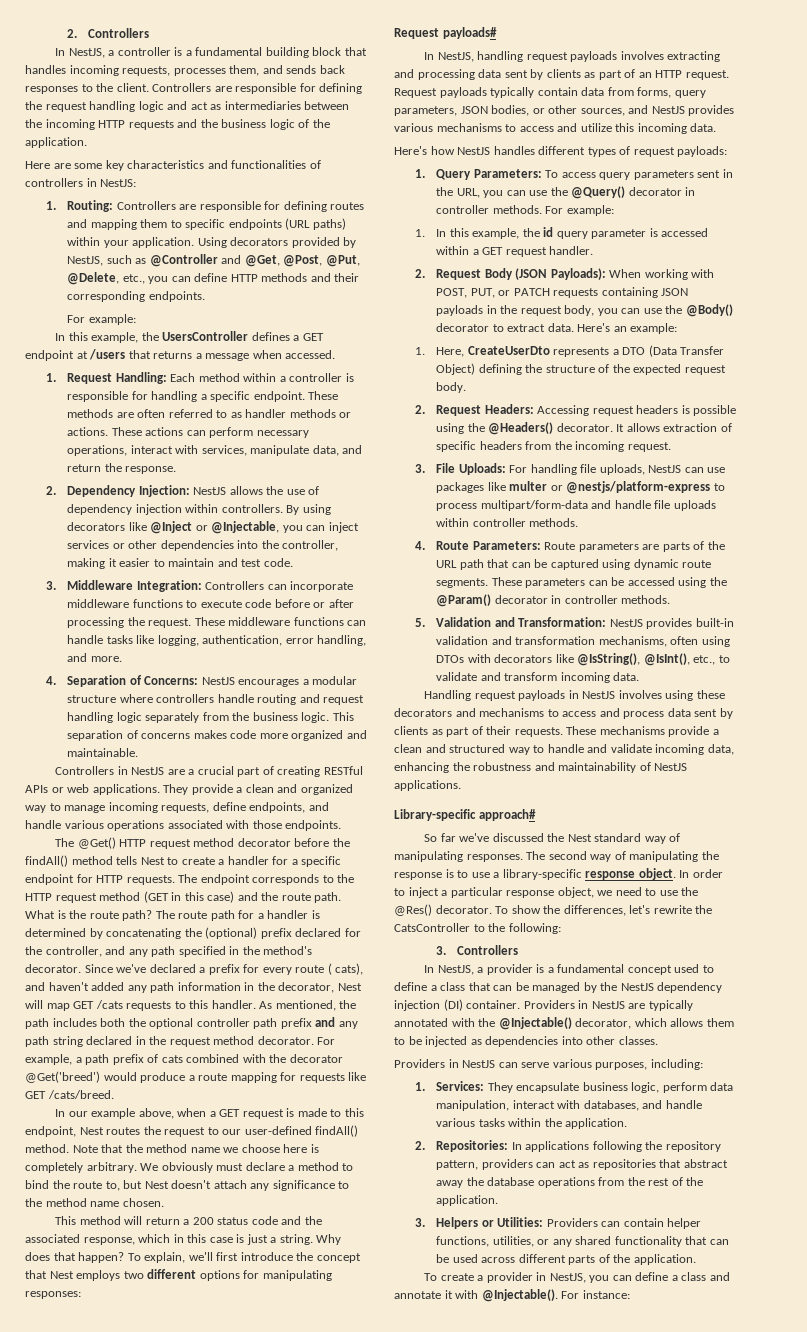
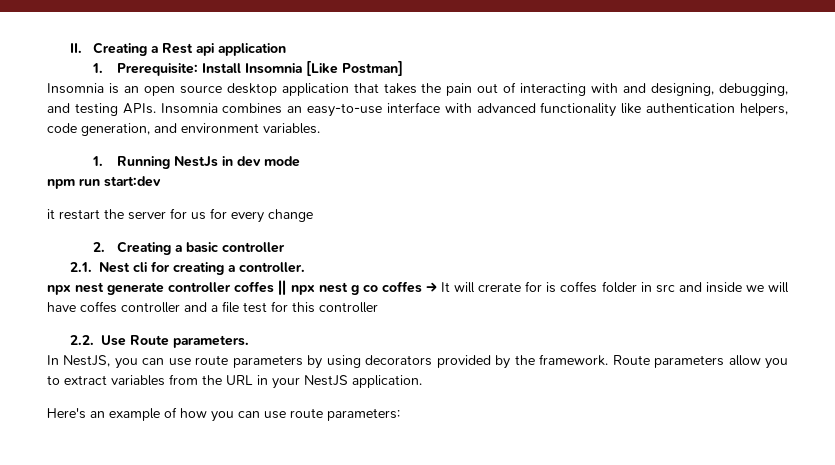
- 2. Controllers
- In NestJS, a controller is a fundamental building block that handles incoming requests, processes them, and sends back responses to the client. Controllers are responsible for defining the request handling logic and act as intermediaries between the incoming HTTP requests and the business logic of the application.
- Here are some key characteristics and functionalities of controllers in NestJS:
- 1. Routing: Controllers are responsible for defining routes and mapping them to specific endpoints (URL paths) within your application. Using decorators provided by NestJS, such as @Controller and @Get, @Post, @Put, @Delete, etc., you can define HTTP methods and their corresponding endpoints.
- For example:
- In this example, the UsersController defines a GET endpoint at /users that returns a message when accessed.
- 1. Request Handling: Each method within a controller is responsible for handling a specific endpoint. These methods are often referred to as handler methods or actions. These actions can perform necessary operations, interact with services, manipulate data, and return the response.
- 2. Dependency Injection: NestJS allows the use of dependency injection within controllers. By using decorators like @Inject or @Injectable, you can inject services or other dependencies into the controller, making it easier to maintain and test code.
- 3. Middleware Integration: Controllers can incorporate middleware functions to execute code before or after processing the request. These middleware functions can handle tasks like logging, authentication, error handling, and more.
- 4. Separation of Concerns: NestJS encourages a modular structure where controllers handle routing and request handling logic separately from the business logic. This separation of concerns makes code more organized and maintainable.
- Controllers in NestJS are a crucial part of creating RESTful APIs or web applications. They provide a clean and organized way to manage incoming requests, define endpoints, and handle various operations associated with those endpoints.
- The @Get() HTTP request method decorator before the findAll() method tells Nest to create a handler for a specific endpoint for HTTP requests. The endpoint corresponds to the HTTP request method (GET in this case) and the route path. What is the route path? The route path for a handler is determined by concatenating the (optional) prefix declared for the controller, and any path specified in the method's decorator. Since we've declared a prefix for every route ( cats), and haven't added any path information in the decorator, Nest will map GET /cats requests to this handler. As mentioned, the path includes both the optional controller path prefix and any path string declared in the request method decorator. For example, a path prefix of cats combined with the decorator @Get('breed') would produce a route mapping for requests like GET /cats/breed.
- In our example above, when a GET request is made to this endpoint, Nest routes the request to our user-defined findAll() method. Note that the method name we choose here is completely arbitrary. We obviously must declare a method to bind the route to, but Nest doesn't attach any significance to the method name chosen.
- This method will return a 200 status code and the associated response, which in this case is just a string. Why does that happen? To explain, we'll first introduce the concept that Nest employs two different options for manipulating responses:
- Request payloads#
- In NestJS, handling request payloads involves extracting and processing data sent by clients as part of an HTTP request. Request payloads typically contain data from forms, query parameters, JSON bodies, or other sources, and NestJS provides various mechanisms to access and utilize this incoming data.
- Here's how NestJS handles different types of request payloads:
- 1. Query Parameters: To access query parameters sent in the URL, you can use the @Query() decorator in controller methods. For example:
- 1. In this example, the id query parameter is accessed within a GET request handler.
- 2. Request Body (JSON Payloads): When working with POST, PUT, or PATCH requests containing JSON payloads in the request body, you can use the @Body() decorator to extract data. Here's an example:
- 1. Here, CreateUserDto represents a DTO (Data Transfer Object) defining the structure of the expected request body.
- 2. Request Headers: Accessing request headers is possible using the @Headers() decorator. It allows extraction of specific headers from the incoming request.
- 3. File Uploads: For handling file uploads, NestJS can use packages like multer or @nestjs/platform-express to process multipart/form-data and handle file uploads within controller methods.
- 4. Route Parameters: Route parameters are parts of the URL path that can be captured using dynamic route segments. These parameters can be accessed using the @Param() decorator in controller methods.
- 5. Validation and Transformation: NestJS provides built-in validation and transformation mechanisms, often using DTOs with decorators like @IsString(), @IsInt(), etc., to validate and transform incoming data.
- Handling request payloads in NestJS involves using these decorators and mechanisms to access and process data sent by clients as part of their requests. These mechanisms provide a clean and structured way to handle and validate incoming data, enhancing the robustness and maintainability of NestJS applications.
- Library-specific approach#
- So far we've discussed the Nest standard way of manipulating responses. The second way of manipulating the response is to use a library-specific response object. In order to inject a particular response object, we need to use the @Res() decorator. To show the differences, let's rewrite the CatsController to the following:
- 3. Controllers
- In NestJS, a provider is a fundamental concept used to define a class that can be managed by the NestJS dependency injection (DI) container. Providers in NestJS are typically annotated with the @Injectable() decorator, which allows them to be injected as dependencies into other classes.
- Providers in NestJS can serve various purposes, including:
- 1. Services: They encapsulate business logic, perform data manipulation, interact with databases, and handle various tasks within the application.
- 2. Repositories: In applications following the repository pattern, providers can act as repositories that abstract away the database operations from the rest of the application.
- 3. Helpers or Utilities: Providers can contain helper functions, utilities, or any shared functionality that can be used across different parts of the application.
- To create a provider in NestJS, you can define a class and annotate it with @Injectable(). For instance:
+ II. Creating a Rest api application
+ 1. Prerequisite: Install Insomnia [Like Postman]
+ Insomnia is an open source desktop application that takes the pain out of interacting with and designing, debugging, and testing APIs. Insomnia combines an easy-to-use interface with advanced functionality like authentication helpers, code generation, and environment variables.
+ 1. Running NestJs in dev mode
+ npm run start:dev
+ it restart the server for us for every change
+ 2. Creating a basic controller
+ 2.1. Nest cli for creating a controller.
+ npx nest generate controller coffes || npx nest g co coffes → It will crerate for is coffes folder in src and inside we will have coffes controller and a file test for this controller
+ 2.2. Use Route parameters.
+ In NestJS, you can use route parameters by using decorators provided by the framework. Route parameters allow you to extract variables from the URL in your NestJS application.
+ Here's an example of how you can use route parameters:

